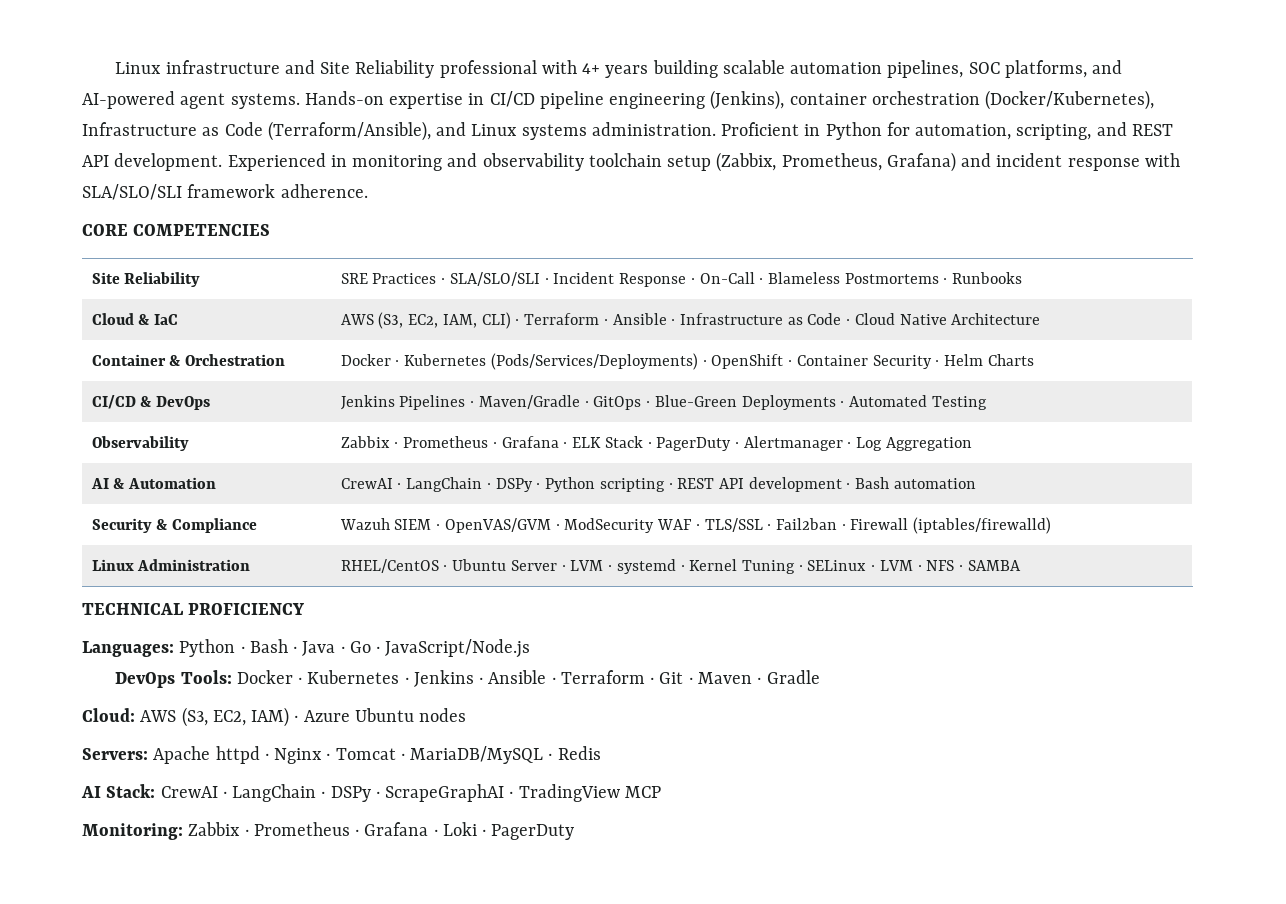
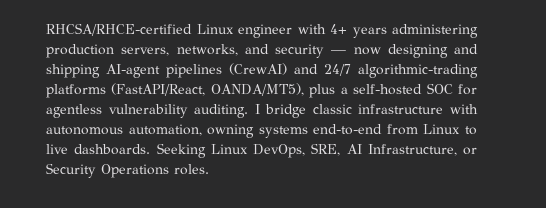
- Linux infrastructure and Site Reliability professional with 4+ years building scalable automation pipelines, SOC platforms, and AI-powered agent systems. Hands-on expertise in CI/CD pipeline engineering (Jenkins), container orchestration (Docker/Kubernetes), Infrastructure as Code (Terraform/Ansible), and Linux systems administration. Proficient in Python for automation, scripting, and REST API development. Experienced in monitoring and observability toolchain setup (Zabbix, Prometheus, Grafana) and incident response with SLA/SLO/SLI framework adherence.
- CORE COMPETENCIES
- Site Reliability | SRE Practices · SLA/SLO/SLI · Incident Response · On-Call · Blameless Postmortems · Runbooks
- Cloud & IaC | AWS (S3, EC2, IAM, CLI) · Terraform · Ansible · Infrastructure as Code · Cloud Native Architecture
- Container & Orchestration | Docker · Kubernetes (Pods/Services/Deployments) · OpenShift · Container Security · Helm Charts
- CI/CD & DevOps | Jenkins Pipelines · Maven/Gradle · GitOps · Blue-Green Deployments · Automated Testing
- Observability | Zabbix · Prometheus · Grafana · ELK Stack · PagerDuty · Alertmanager · Log Aggregation
- AI & Automation | CrewAI · LangChain · DSPy · Python scripting · REST API development · Bash automation
- Security & Compliance | Wazuh SIEM · OpenVAS/GVM · ModSecurity WAF · TLS/SSL · Fail2ban · Firewall (iptables/firewalld)
- Linux Administration | RHEL/CentOS · Ubuntu Server · LVM · systemd · Kernel Tuning · SELinux · LVM · NFS · SAMBA
- TECHNICAL PROFICIENCY
- Languages: Python · Bash · Java · Go · JavaScript/Node.js
- DevOps Tools: Docker · Kubernetes · Jenkins · Ansible · Terraform · Git · Maven · Gradle
- Cloud: AWS (S3, EC2, IAM) · Azure Ubuntu nodes
- Servers: Apache httpd · Nginx · Tomcat · MariaDB/MySQL · Redis
- AI Stack: CrewAI · LangChain · DSPy · ScrapeGraphAI · TradingView MCP
- Monitoring: Zabbix · Prometheus · Grafana · Loki · PagerDuty
+ RHCSA/RHCE-certified Linux engineer with 4+ years administering production servers, networks, and security — now designing and shipping AI-agent pipelines (CrewAI) and 24/7 algorithmic-trading platforms (FastAPI/React, OANDA/MT5), plus a self-hosted SOC for agentless vulnerability auditing. I bridge classic infrastructure with autonomous automation, owning systems end-to-end from Linux to live dashboards. Seeking Linux DevOps, SRE, AI Infrastructure, or Security Operations roles.

